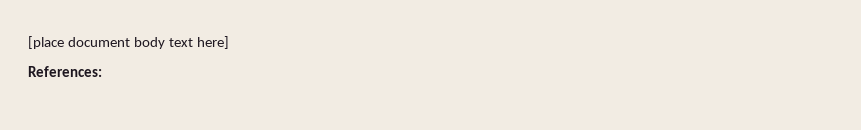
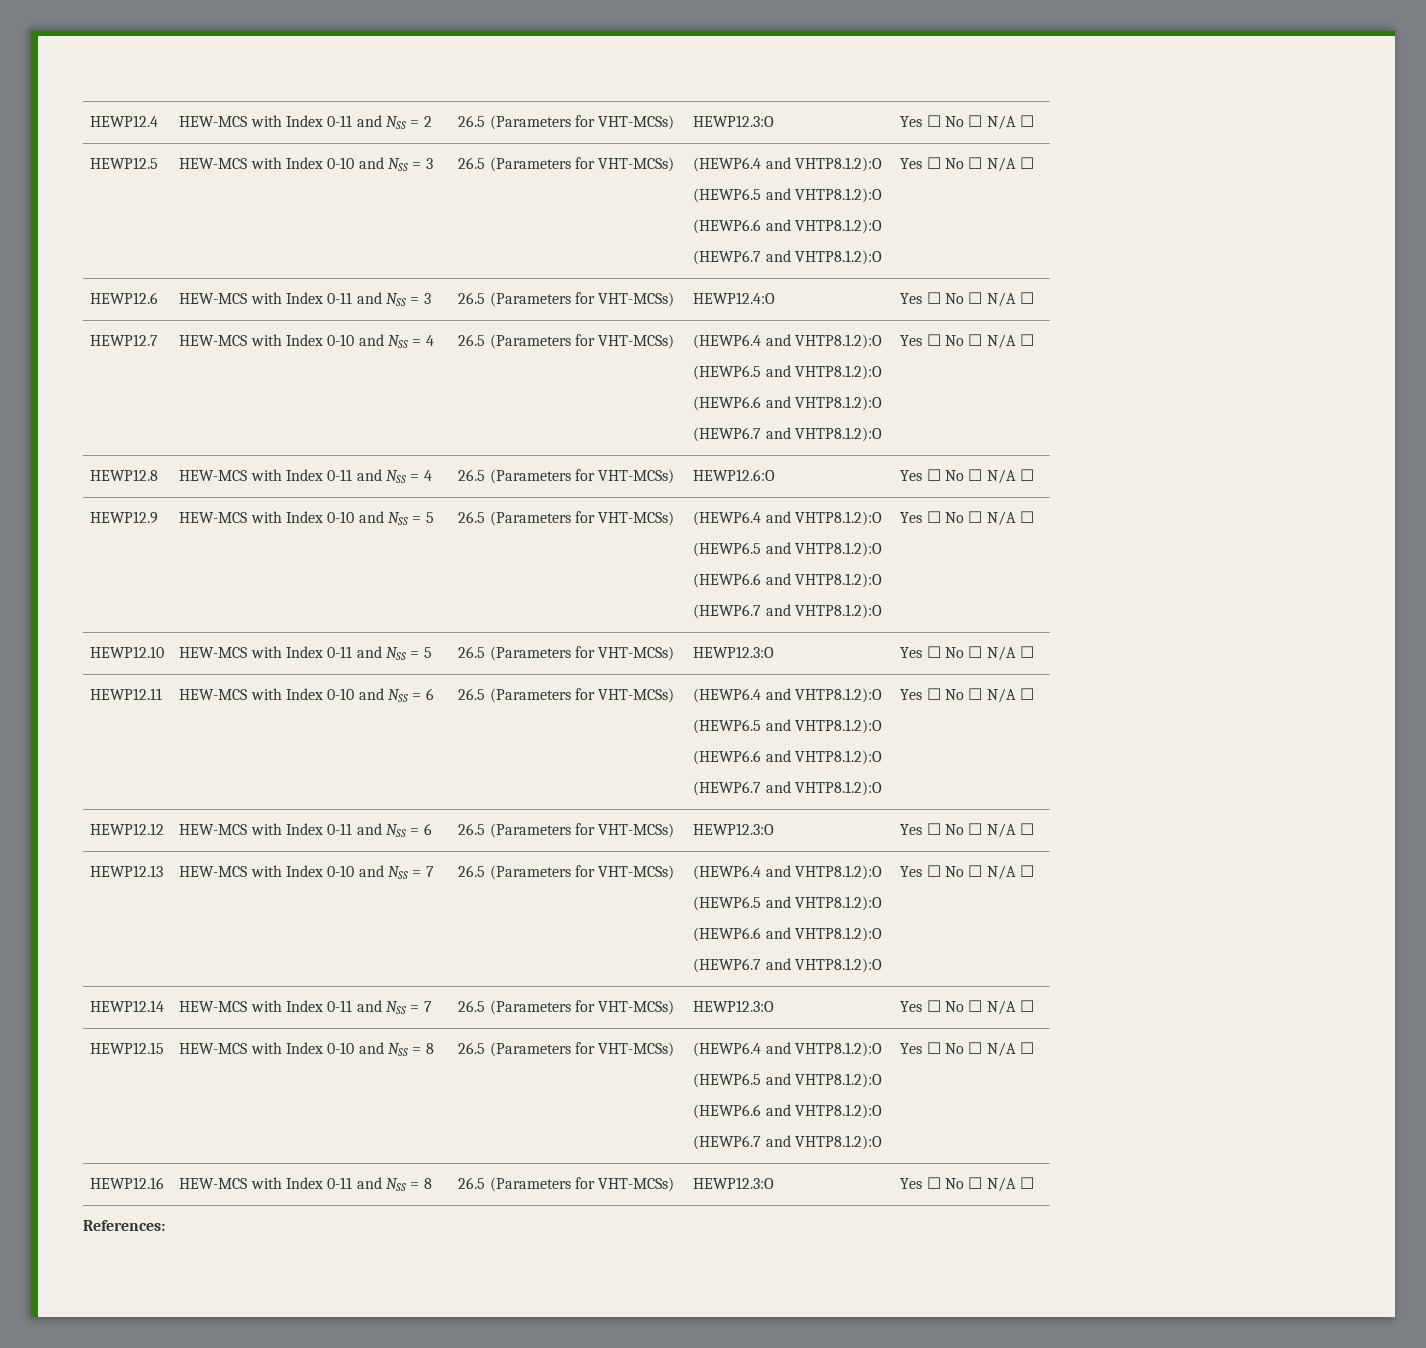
- [place document body text here]
+ HEWP12.4 | HEW-MCS with Index 0-11 and NSS = 2 | 26.5 (Parameters for VHT-MCSs) | HEWP12.3:O | Yes ☐ No ☐ N/A ☐
+ HEWP12.5 | HEW-MCS with Index 0-10 and NSS = 3 | 26.5 (Parameters for VHT-MCSs) | (HEWP6.4 and VHTP8.1.2):O
+ (HEWP6.5 and VHTP8.1.2):O
+ (HEWP6.6 and VHTP8.1.2):O
+ (HEWP6.7 and VHTP8.1.2):O | Yes ☐ No ☐ N/A ☐
+ HEWP12.6 | HEW-MCS with Index 0-11 and NSS = 3 | 26.5 (Parameters for VHT-MCSs) | HEWP12.4:O | Yes ☐ No ☐ N/A ☐
+ HEWP12.7 | HEW-MCS with Index 0-10 and NSS = 4 | 26.5 (Parameters for VHT-MCSs) | (HEWP6.4 and VHTP8.1.2):O
+ (HEWP6.5 and VHTP8.1.2):O
+ (HEWP6.6 and VHTP8.1.2):O
+ (HEWP6.7 and VHTP8.1.2):O | Yes ☐ No ☐ N/A ☐
+ HEWP12.8 | HEW-MCS with Index 0-11 and NSS = 4 | 26.5 (Parameters for VHT-MCSs) | HEWP12.6:O | Yes ☐ No ☐ N/A ☐
+ HEWP12.9 | HEW-MCS with Index 0-10 and NSS = 5 | 26.5 (Parameters for VHT-MCSs) | (HEWP6.4 and VHTP8.1.2):O
+ (HEWP6.5 and VHTP8.1.2):O
+ (HEWP6.6 and VHTP8.1.2):O
+ (HEWP6.7 and VHTP8.1.2):O | Yes ☐ No ☐ N/A ☐
+ HEWP12.10 | HEW-MCS with Index 0-11 and NSS = 5 | 26.5 (Parameters for VHT-MCSs) | HEWP12.3:O | Yes ☐ No ☐ N/A ☐
+ HEWP12.11 | HEW-MCS with Index 0-10 and NSS = 6 | 26.5 (Parameters for VHT-MCSs) | (HEWP6.4 and VHTP8.1.2):O
+ (HEWP6.5 and VHTP8.1.2):O
+ (HEWP6.6 and VHTP8.1.2):O
+ (HEWP6.7 and VHTP8.1.2):O | Yes ☐ No ☐ N/A ☐
+ HEWP12.12 | HEW-MCS with Index 0-11 and NSS = 6 | 26.5 (Parameters for VHT-MCSs) | HEWP12.3:O | Yes ☐ No ☐ N/A ☐
+ HEWP12.13 | HEW-MCS with Index 0-10 and NSS = 7 | 26.5 (Parameters for VHT-MCSs) | (HEWP6.4 and VHTP8.1.2):O
+ (HEWP6.5 and VHTP8.1.2):O
+ (HEWP6.6 and VHTP8.1.2):O
+ (HEWP6.7 and VHTP8.1.2):O | Yes ☐ No ☐ N/A ☐
+ HEWP12.14 | HEW-MCS with Index 0-11 and NSS = 7 | 26.5 (Parameters for VHT-MCSs) | HEWP12.3:O | Yes ☐ No ☐ N/A ☐
+ HEWP12.15 | HEW-MCS with Index 0-10 and NSS = 8 | 26.5 (Parameters for VHT-MCSs) | (HEWP6.4 and VHTP8.1.2):O
+ (HEWP6.5 and VHTP8.1.2):O
+ (HEWP6.6 and VHTP8.1.2):O
+ (HEWP6.7 and VHTP8.1.2):O | Yes ☐ No ☐ N/A ☐
+ HEWP12.16 | HEW-MCS with Index 0-11 and NSS = 8 | 26.5 (Parameters for VHT-MCSs) | HEWP12.3:O | Yes ☐ No ☐ N/A ☐

